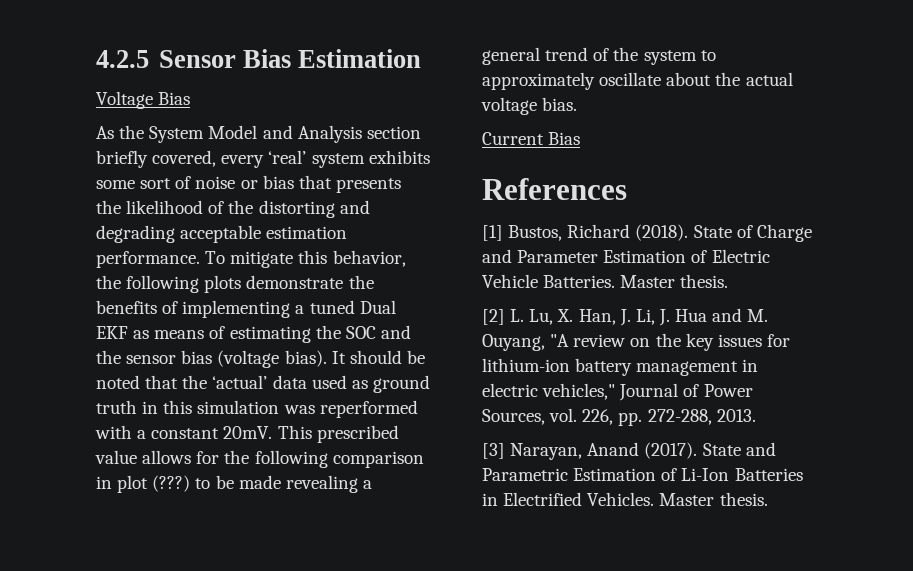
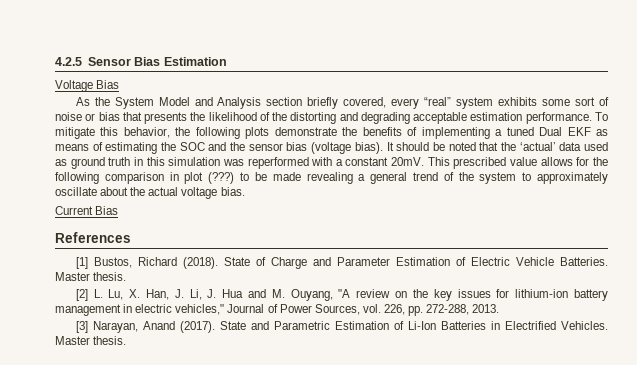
- As the System Model and Analysis section briefly covered, every ‘real’ system exhibits some sort of noise or bias that presents the likelihood of the distorting and degrading acceptable estimation performance.
+ As the System Model and Analysis section briefly covered, every “real” system exhibits some sort of noise or bias that presents the likelihood of the distorting and degrading acceptable estimation performance.

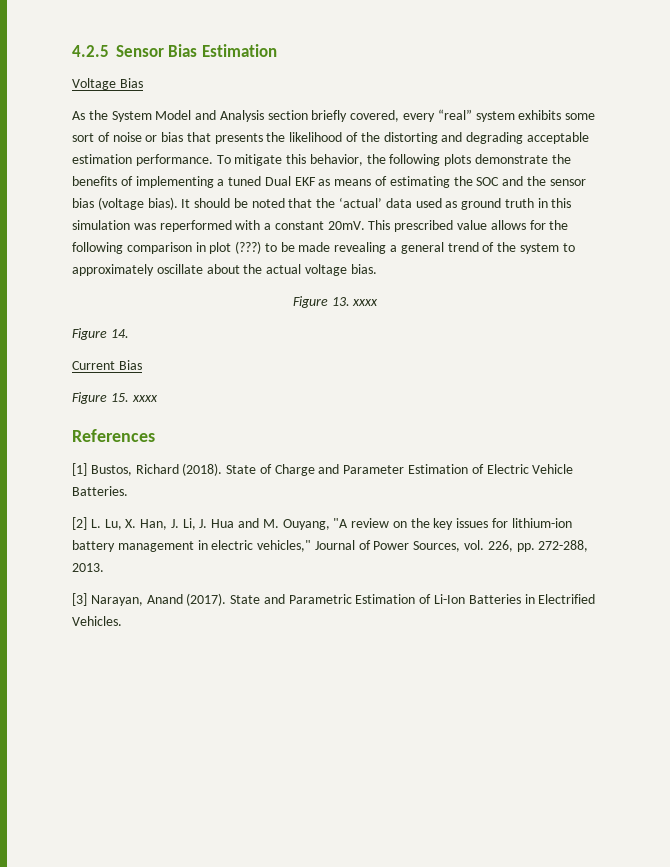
+ Figure 13. xxxx
+ Figure 14.
+ Figure 15. xxxx
- State of Charge and Parameter Estimation of Electric Vehicle Batteries. Master thesis.
+ State of Charge and Parameter Estimation of Electric Vehicle Batteries.
- State and Parametric Estimation of Li-Ion Batteries in Electrified Vehicles. Master thesis.
+ State and Parametric Estimation of Li-Ion Batteries in Electrified Vehicles.

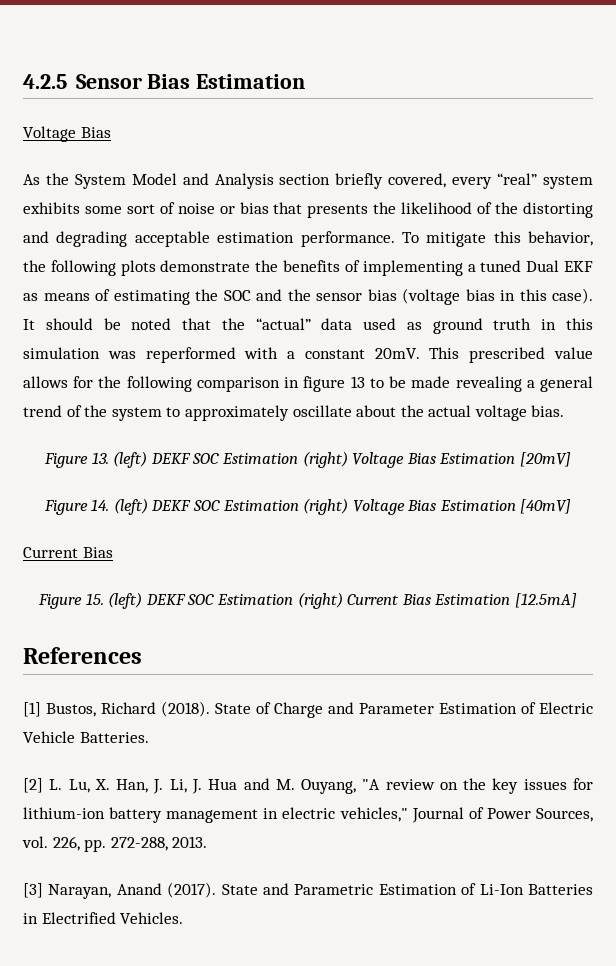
- To mitigate this behavior, the following plots demonstrate the benefits of implementing a tuned Dual EKF as means of estimating the SOC and the sensor bias (voltage bias).
+ To mitigate this behavior, the following plots demonstrate the benefits of implementing a tuned Dual EKF as means of estimating the SOC and the sensor bias (voltage bias in this case).
- It should be noted that the ‘actual’ data used as ground truth in this simulation was reperformed with a constant 20mV.
+ It should be noted that the “actual” data used as ground truth in this simulation was reperformed with a constant 20mV.
- This prescribed value allows for the following comparison in plot (???) to be made revealing a general trend of the system to approximately oscillate about the actual voltage bias.
+ This prescribed value allows for the following comparison in figure 13 to be made revealing a general trend of the system to approximately oscillate about the actual voltage bias.
- Figure 13. xxxx
- Figure 14.
+ Figure 13. (left) DEKF SOC Estimation (right) Voltage Bias Estimation [20mV]
+ Figure 14. (left) DEKF SOC Estimation (right) Voltage Bias Estimation [40mV]
  Current Bias
- Figure 15. xxxx
+ Figure 15. (left) DEKF SOC Estimation (right) Current Bias Estimation [12.5mA]

